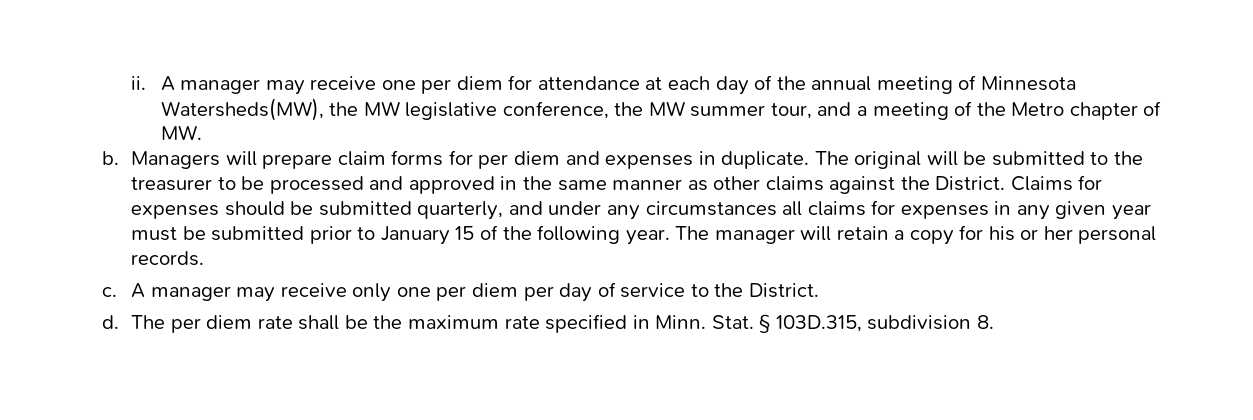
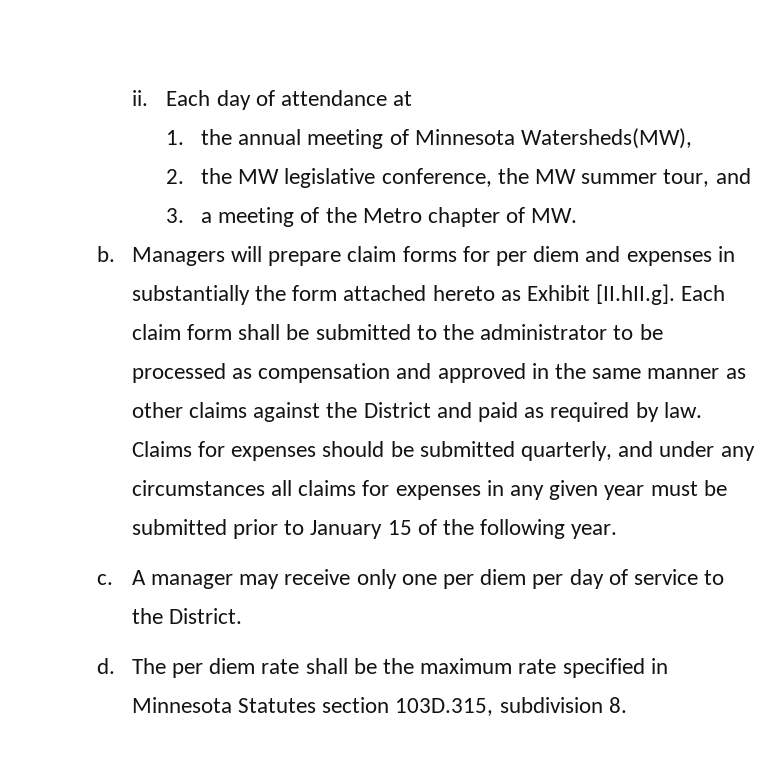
- A manager may receive one per diem for attendance at each day of the annual meeting of Minnesota Watersheds(MW), the MW legislative conference, the MW summer tour, and a meeting of the Metro chapter of MW.
+ Each day of attendance at
+ 1. the annual meeting of Minnesota Watersheds(MW),
+ 2. the MW legislative conference, the MW summer tour, and
+ 3. a meeting of the Metro chapter of MW.
- Managers will prepare claim forms for per diem and expenses in duplicate. The original will be submitted to the treasurer to be processed and approved in the same manner as other claims against the District.
+ Managers will prepare claim forms for per diem and expenses in substantially the form attached hereto as Exhibit [II.hII.g]. Each claim form shall be submitted to the administrator to be processed as compensation and approved in the same manner as other claims against the District and paid as required by law.
- The manager will retain a copy for his or her personal records.
- The per diem rate shall be the maximum rate specified in Minn. Stat. § 103D.315, subdivision 8.
+ The per diem rate shall be the maximum rate specified in Minnesota Statutes section 103D.315, subdivision 8.

